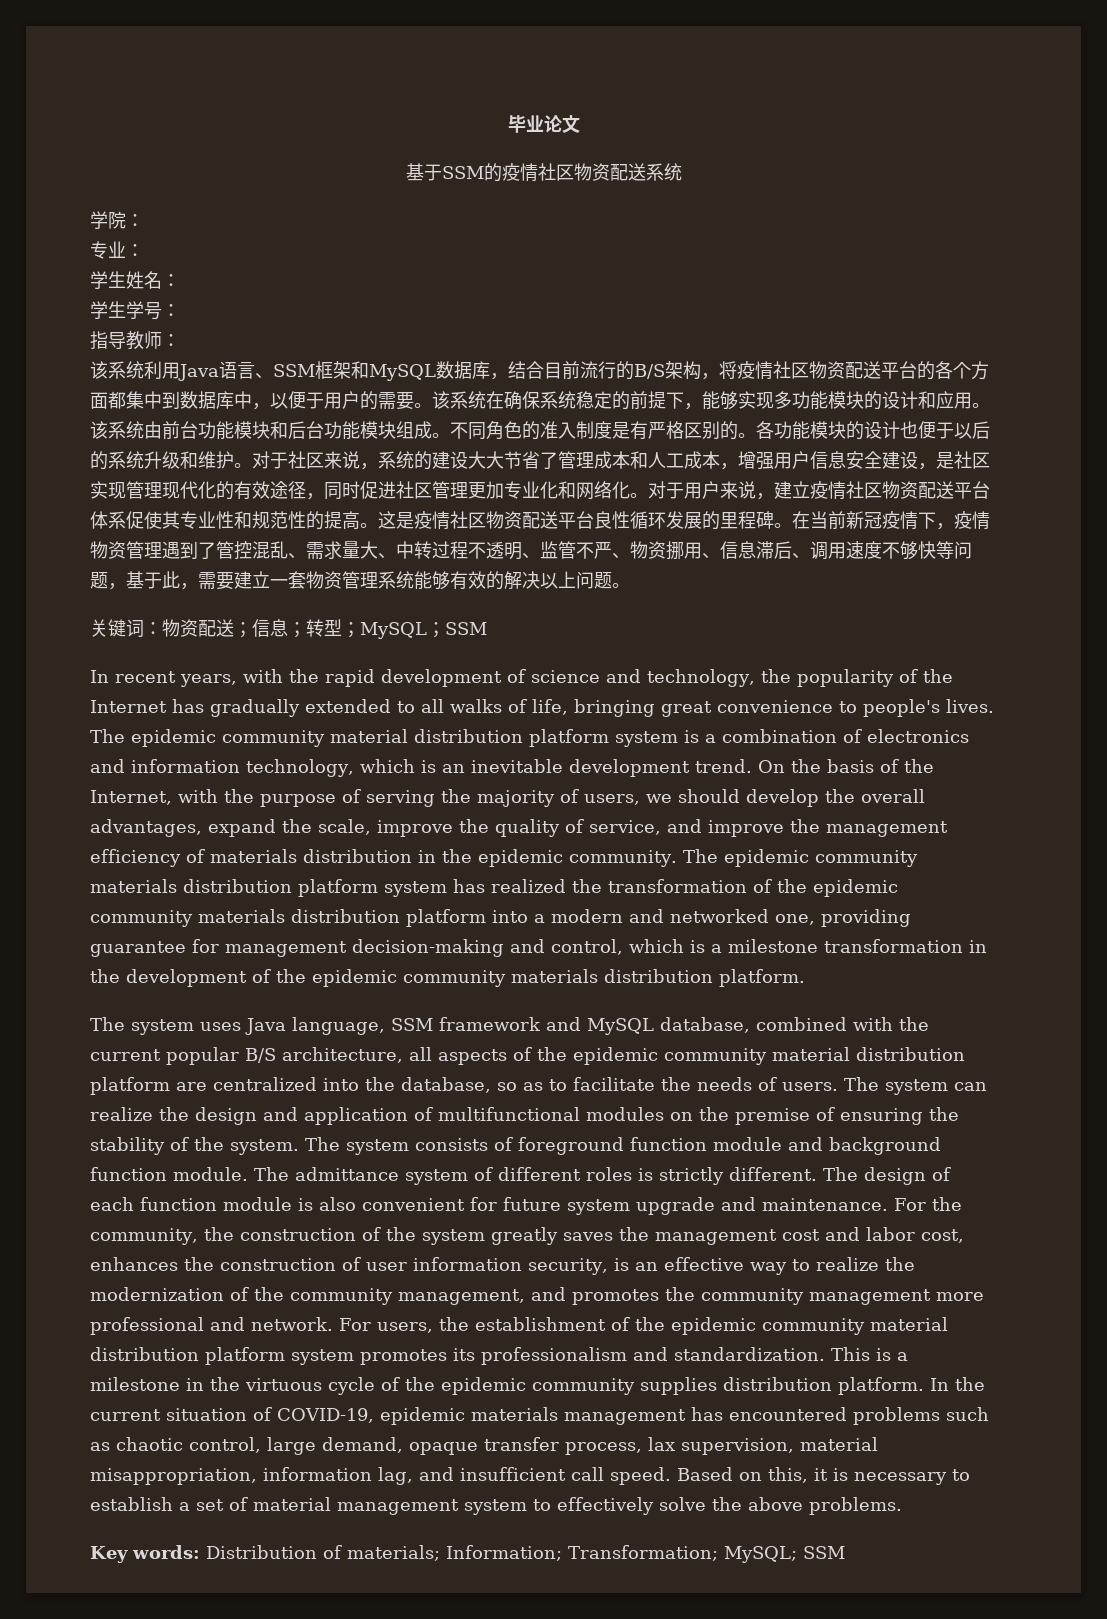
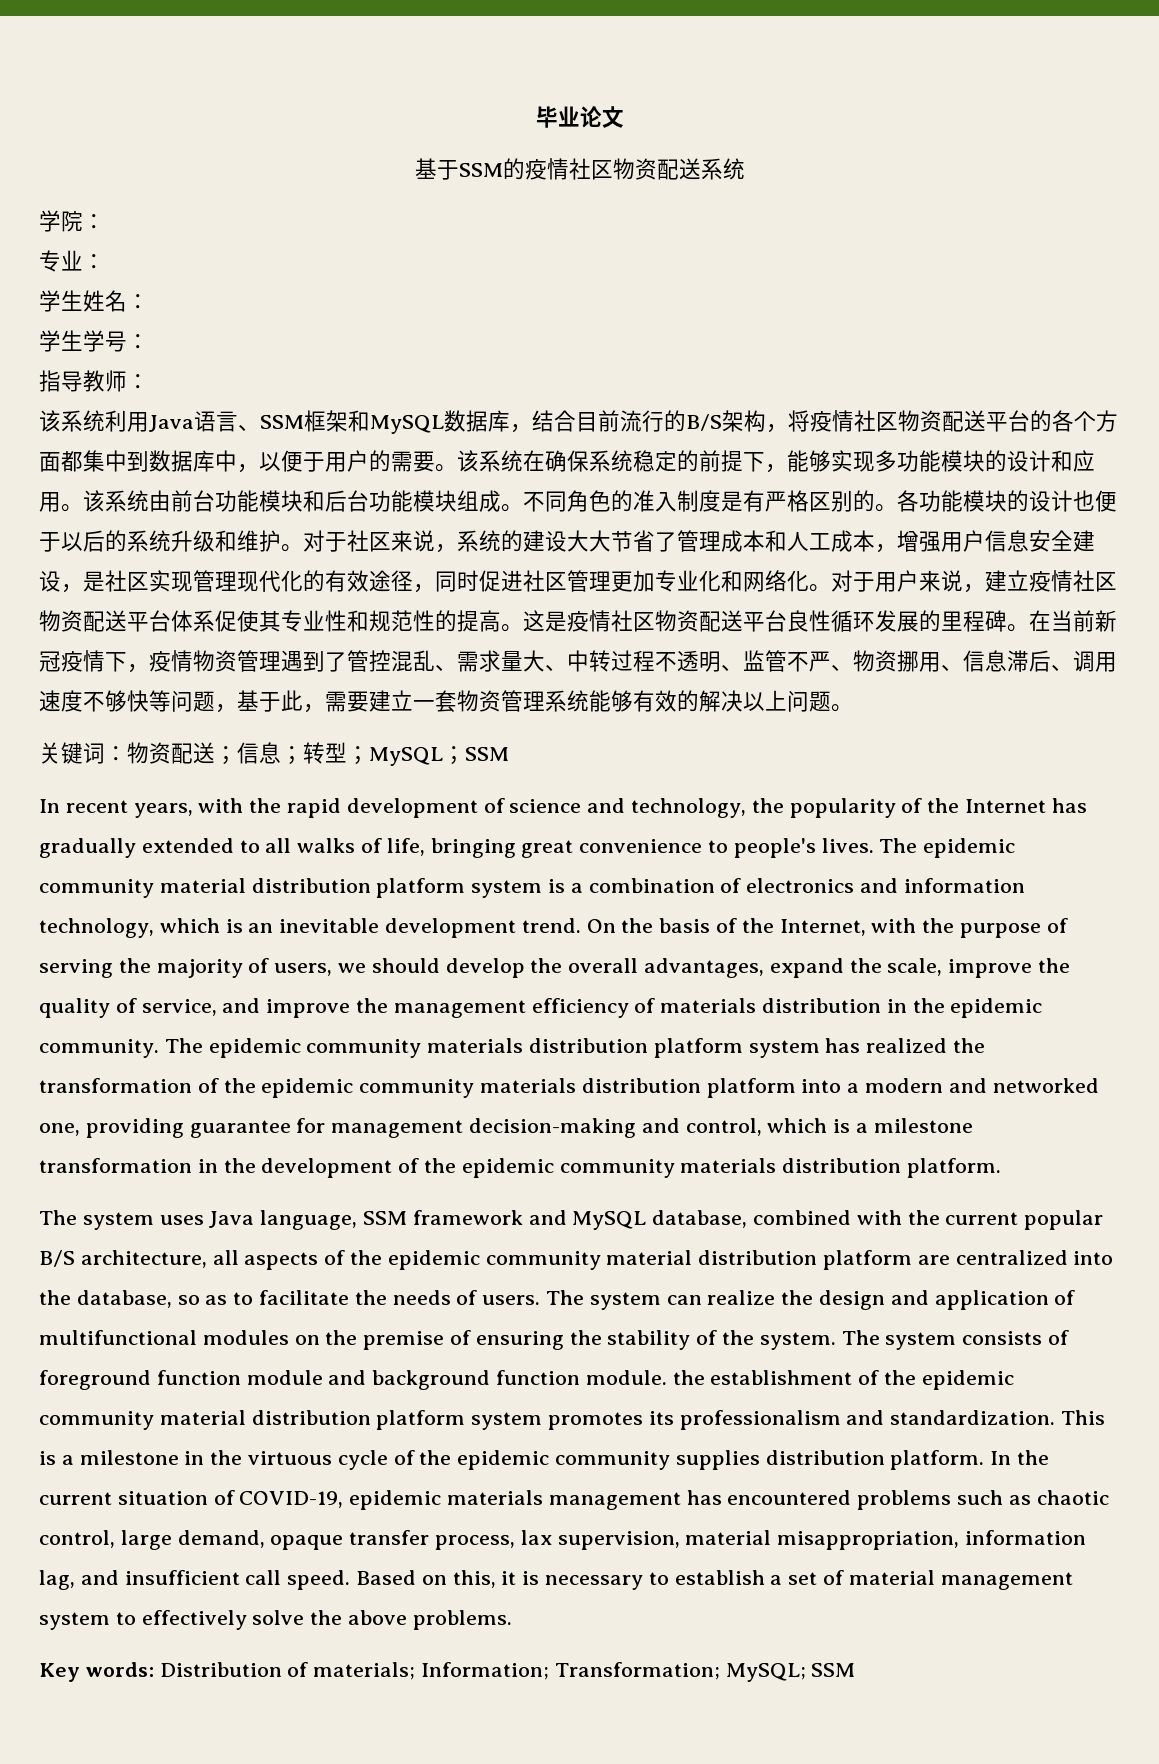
- The system consists of foreground function module and background function module. The admittance system of different roles is strictly different. The design of each function module is also convenient for future system upgrade and maintenance. For the community, the construction of the system greatly saves the management cost and labor cost, enhances the construction of user information security, is an effective way to realize the modernization of the community management, and promotes the community management more professional and network. For users, the establishment of the epidemic community material distribution platform system promotes its professionalism and standardization.
+ The system consists of foreground function module and background function module. the establishment of the epidemic community material distribution platform system promotes its professionalism and standardization.

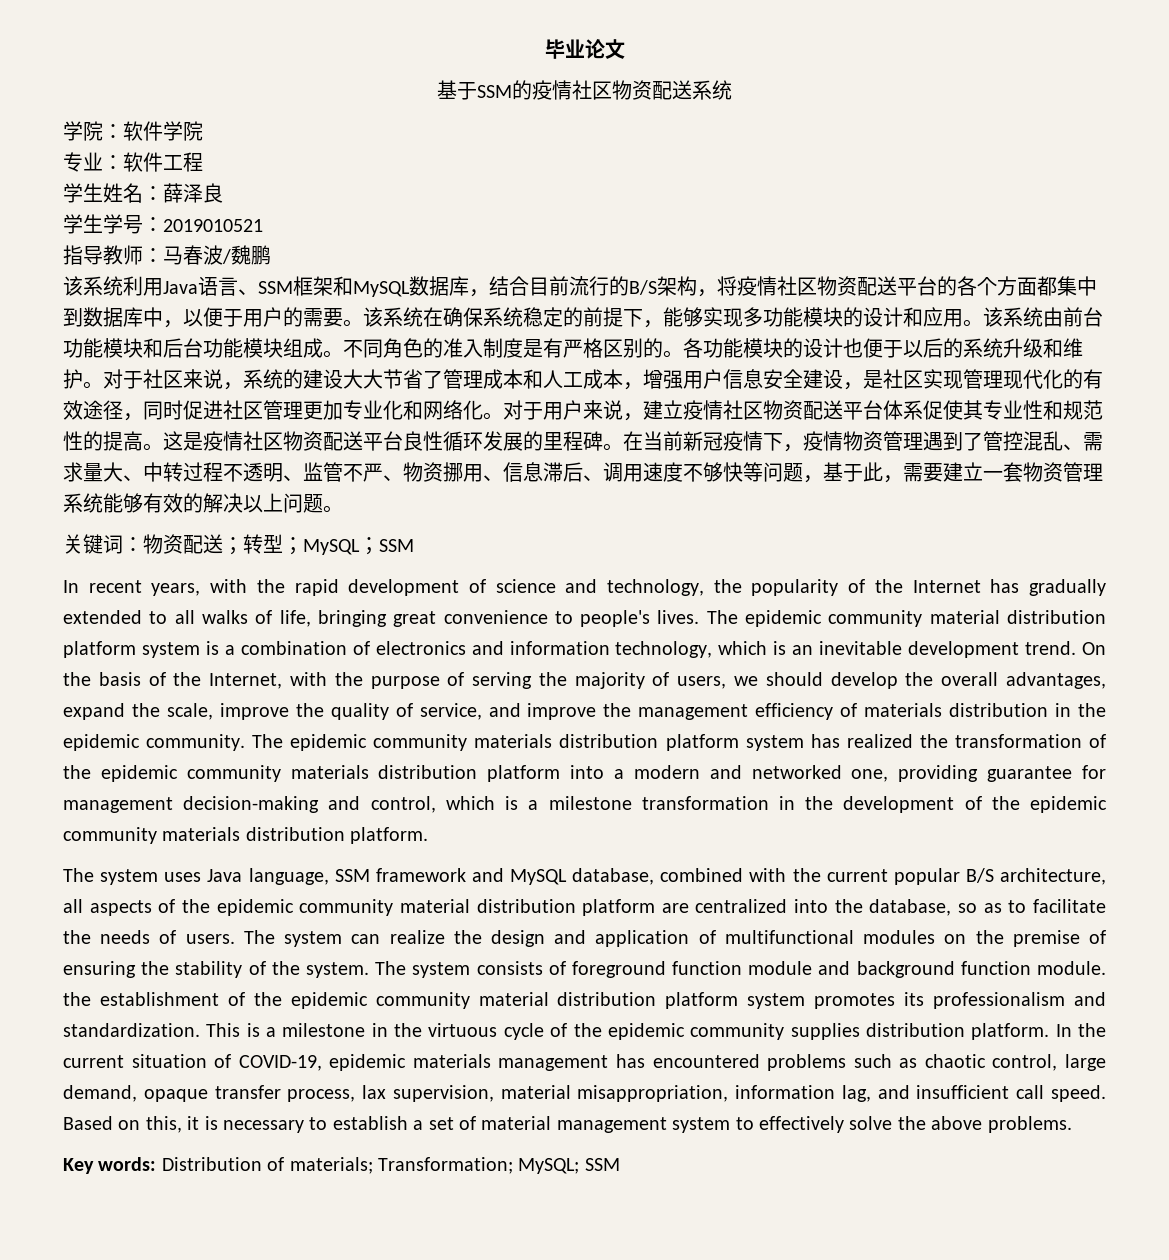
- 学院：
+ 学院：软件学院
- 专业：
+ 专业：软件工程
- 学生姓名：
+ 学生姓名：薛泽良
- 学生学号：
+ 学生学号：2019010521
- 指导教师：
+ 指导教师：马春波/魏鹏
- 关键词：物资配送；信息；转型；MySQL；SSM
+ 关键词：物资配送；转型；MySQL；SSM
- Key words: Distribution of materials; Information; Transformation; MySQL; SSM
+ Key words: Distribution of materials; Transformation; MySQL; SSM

